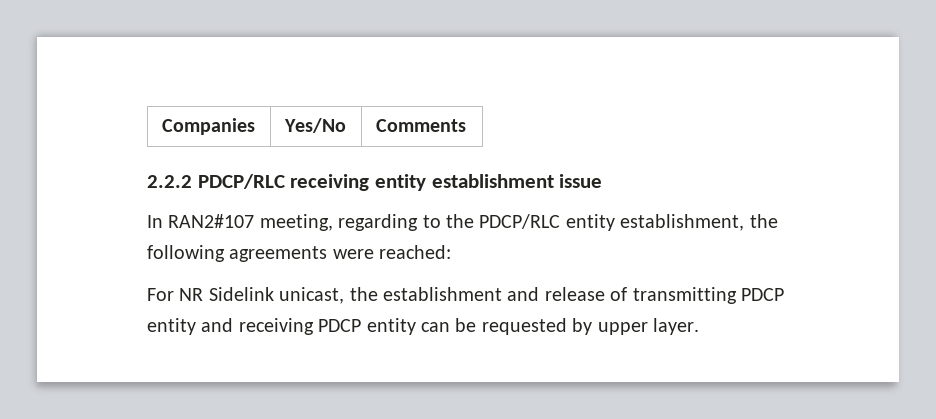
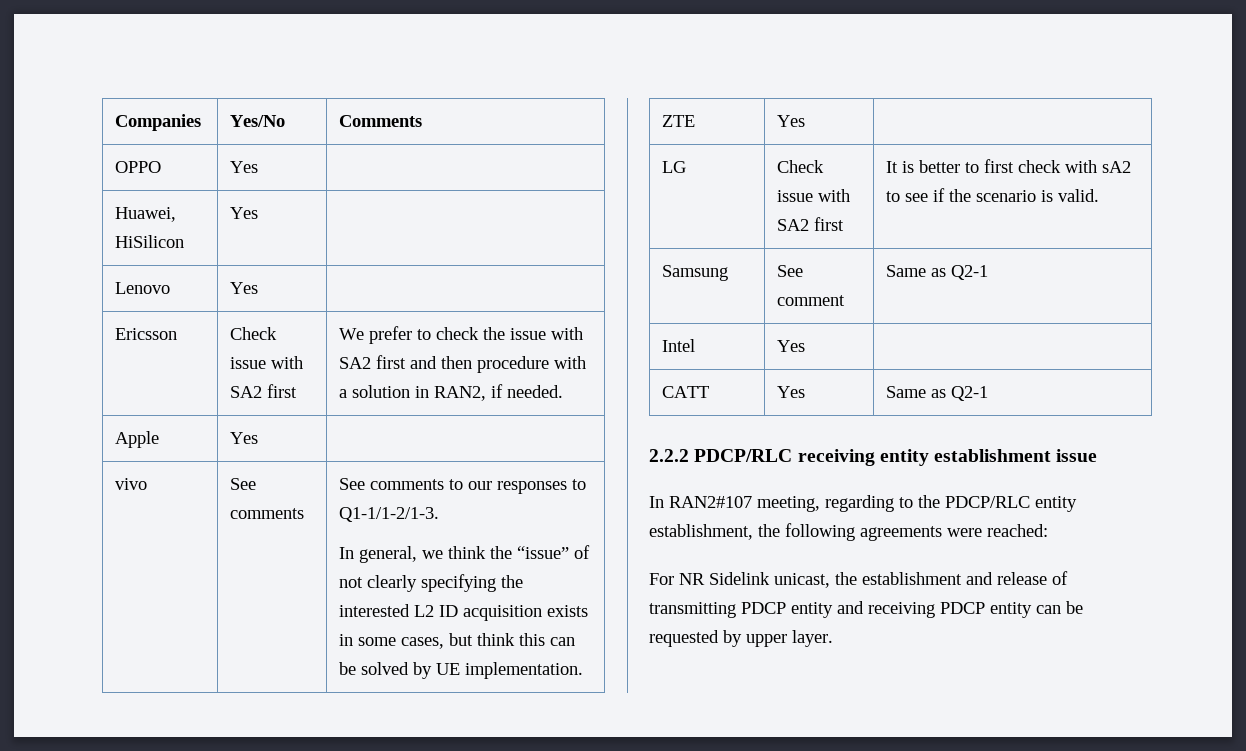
+ OPPO | Yes |
+ Huawei, HiSilicon | Yes |
+ Lenovo | Yes |
+ Ericsson | Check issue with SA2 first | We prefer to check the issue with SA2 first and then procedure with a solution in RAN2, if needed.
+ Apple | Yes |
+ vivo | See comments | See comments to our responses to Q1-1/1-2/1-3.
+ In general, we think the “issue” of not clearly specifying the interested L2 ID acquisition exists in some cases, but think this can be solved by UE implementation.
+ ZTE | Yes |
+ LG | Check issue with SA2 first | It is better to first check with sA2 to see if the scenario is valid.
+ Samsung | See comment | Same as Q2-1
+ Intel | Yes |
+ CATT | Yes | Same as Q2-1

